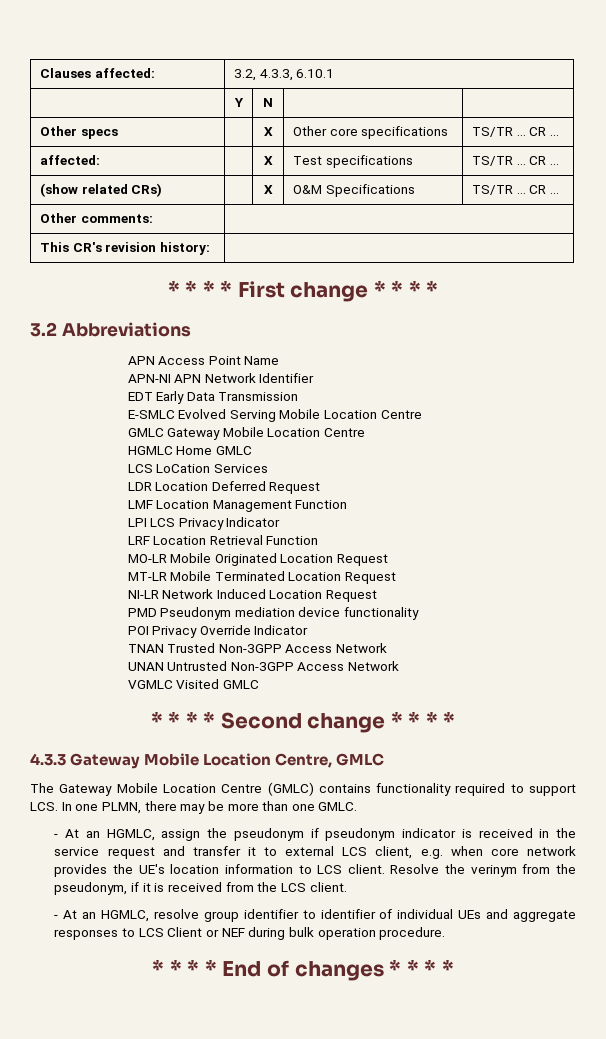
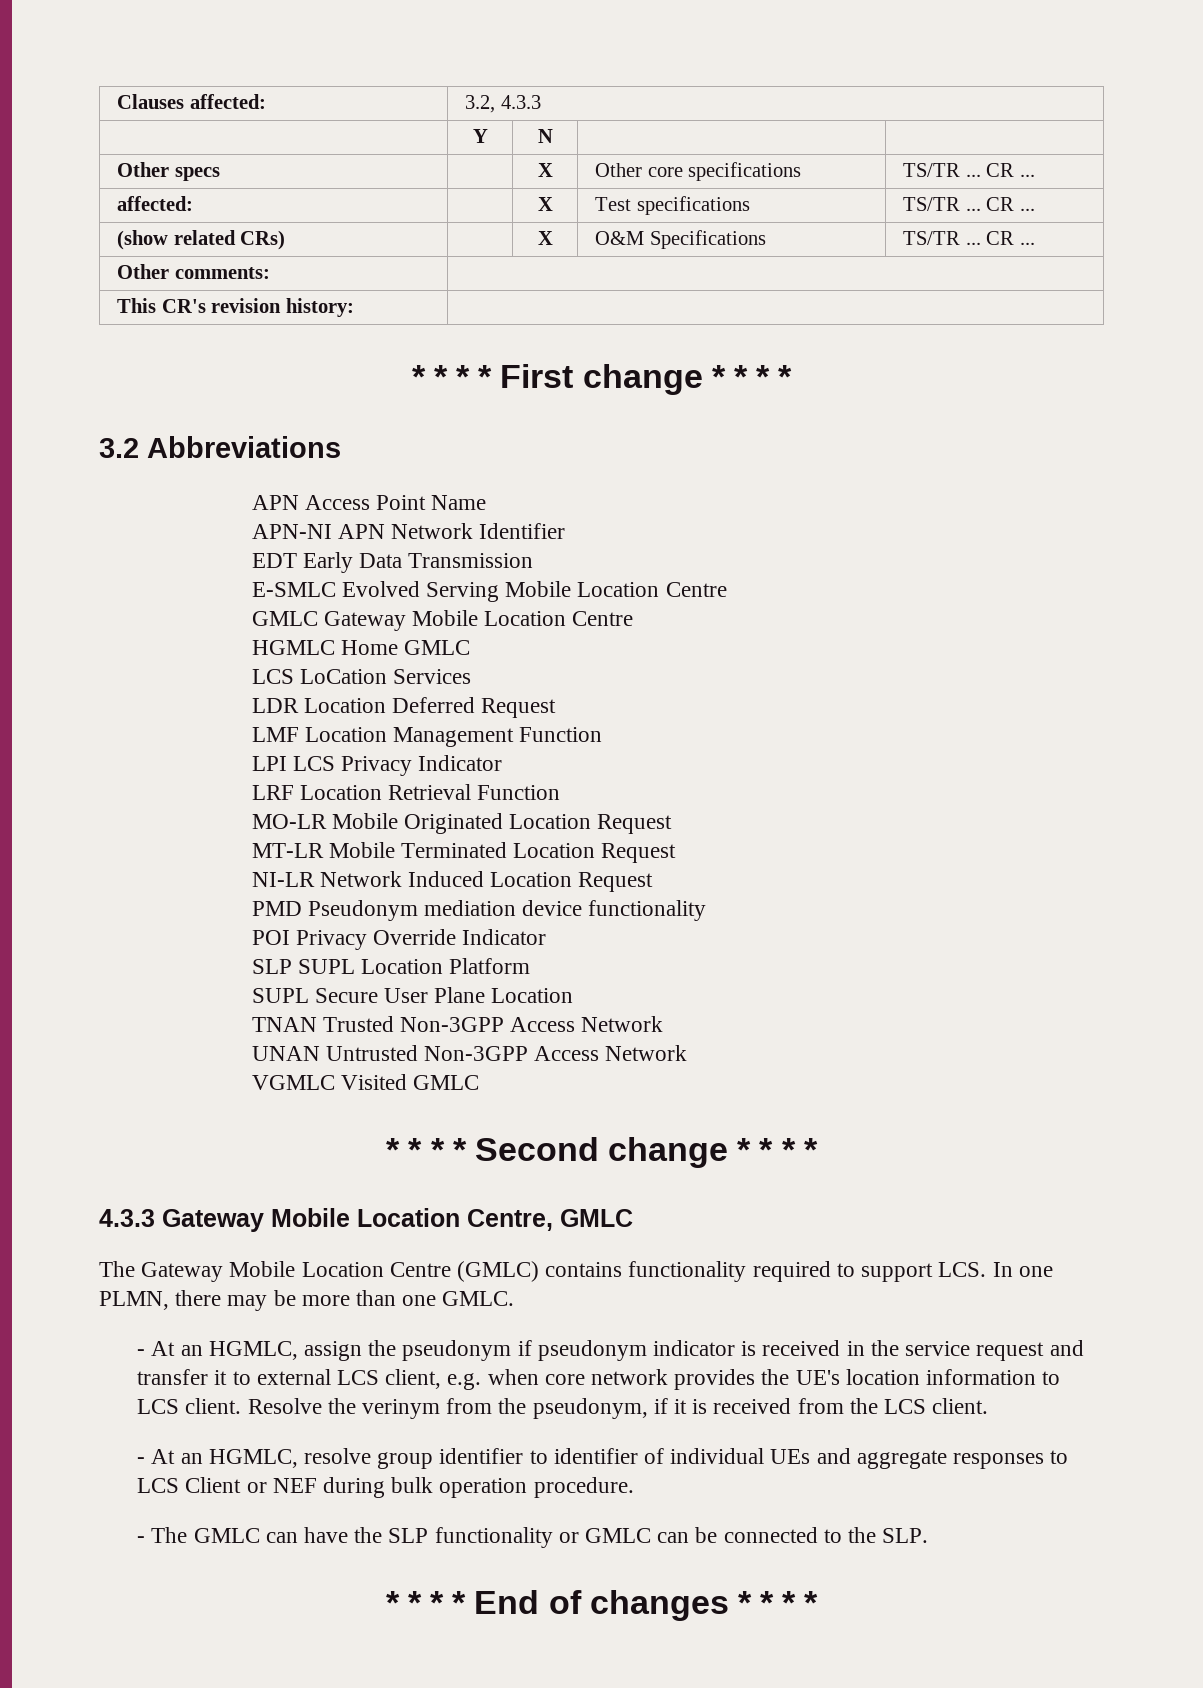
- Clauses affected: | 3.2, 4.3.3, 6.10.1
+ Clauses affected: | 3.2, 4.3.3
+ SLP SUPL Location Platform
+ SUPL Secure User Plane Location
+ - The GMLC can have the SLP functionality or GMLC can be connected to the SLP.

